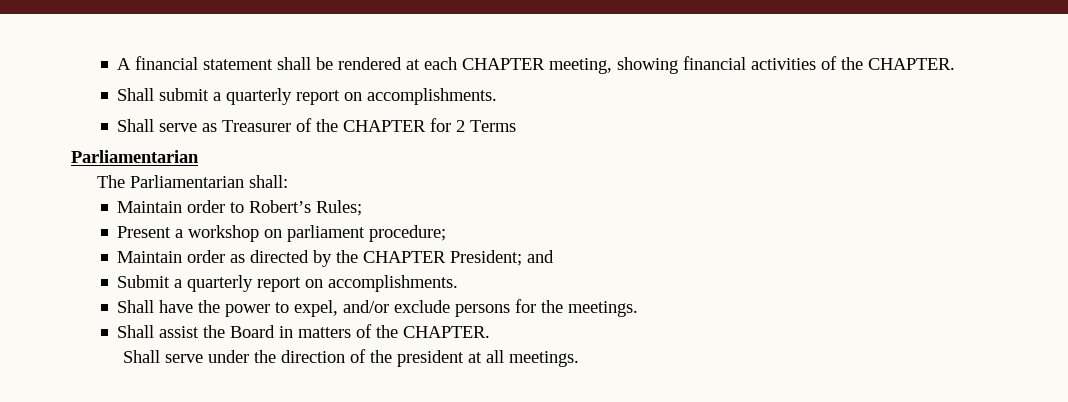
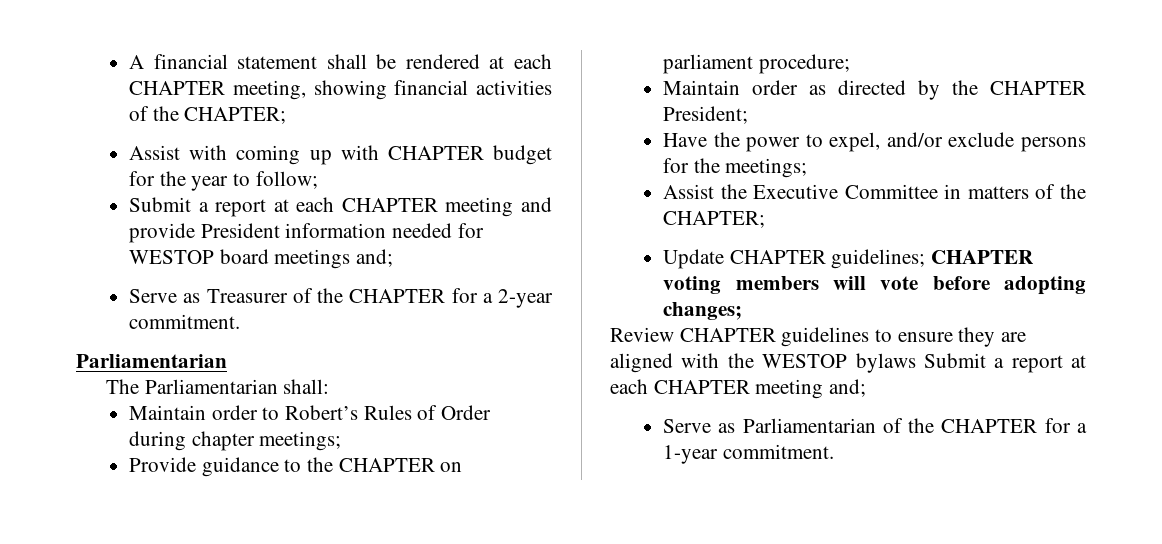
- A financial statement shall be rendered at each CHAPTER meeting, showing financial activities of the CHAPTER.
- Shall submit a quarterly report on accomplishments.
- Shall serve as Treasurer of the CHAPTER for 2 Terms
+ A financial statement shall be rendered at each CHAPTER meeting, showing financial activities of the CHAPTER;
+ Assist with coming up with CHAPTER budget for the year to follow;
+ Submit a report at each CHAPTER meeting and provide President information needed for WESTOP board meetings and;
+ Serve as Treasurer of the CHAPTER for a 2-year commitment.
- Maintain order to Robert’s Rules;
- Present a workshop on parliament procedure;
+ Maintain order to Robert’s Rules of Order during chapter meetings;
+ Provide guidance to the CHAPTER on parliament procedure;
- Maintain order as directed by the CHAPTER President; and
- Submit a quarterly report on accomplishments.
- Shall have the power to expel, and/or exclude persons for the meetings.
- Shall assist the Board in matters of the CHAPTER.
- Shall serve under the direction of the president at all meetings.
+ Maintain order as directed by the CHAPTER President;
+ Have the power to expel, and/or exclude persons for the meetings;
+ Assist the Executive Committee in matters of the CHAPTER;
+ Update CHAPTER guidelines; CHAPTER voting members will vote before adopting changes;
+ Review CHAPTER guidelines to ensure they are aligned with the WESTOP bylaws Submit a report at each CHAPTER meeting and;
+ Serve as Parliamentarian of the CHAPTER for a 1-year commitment.

